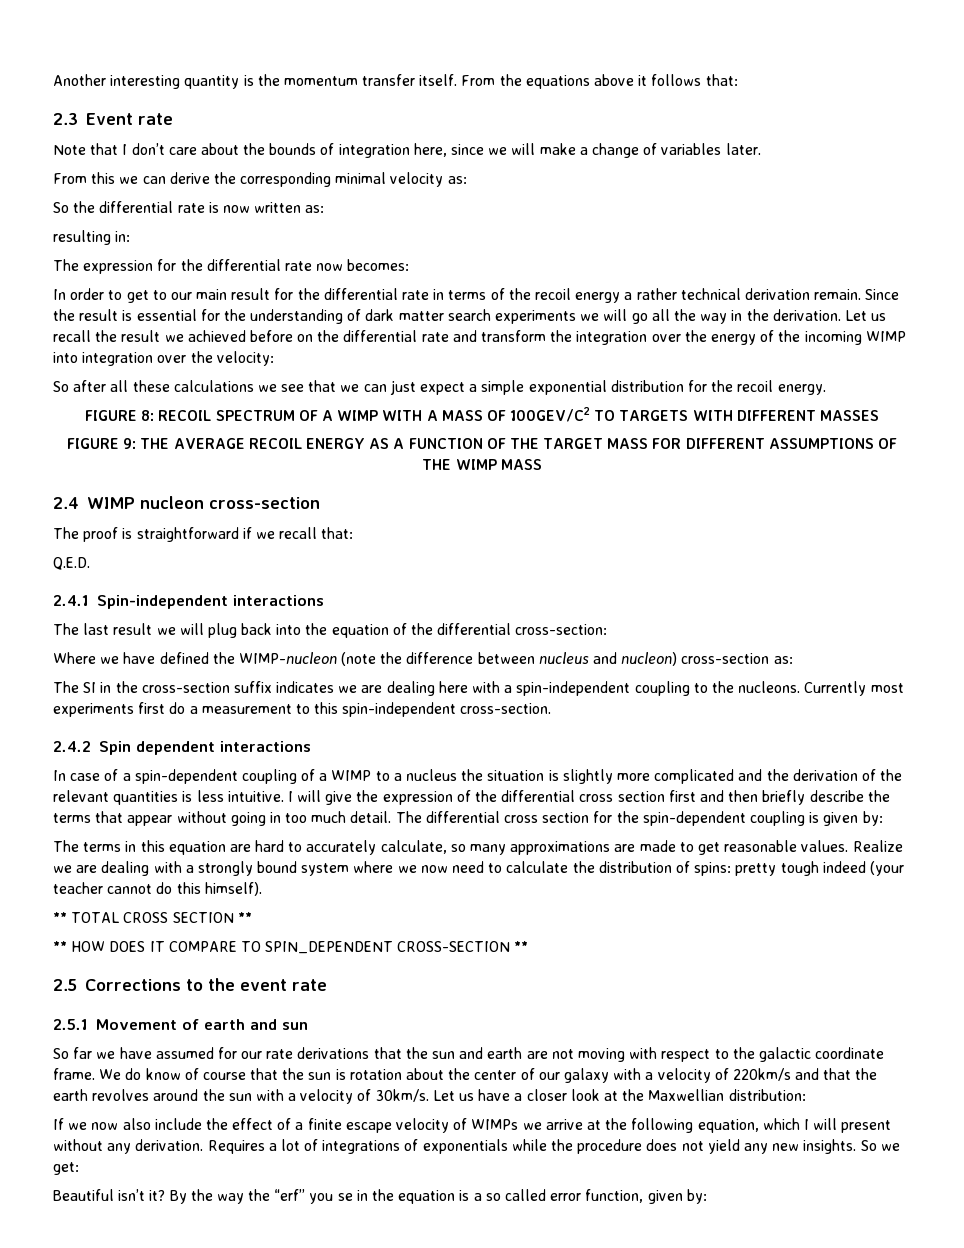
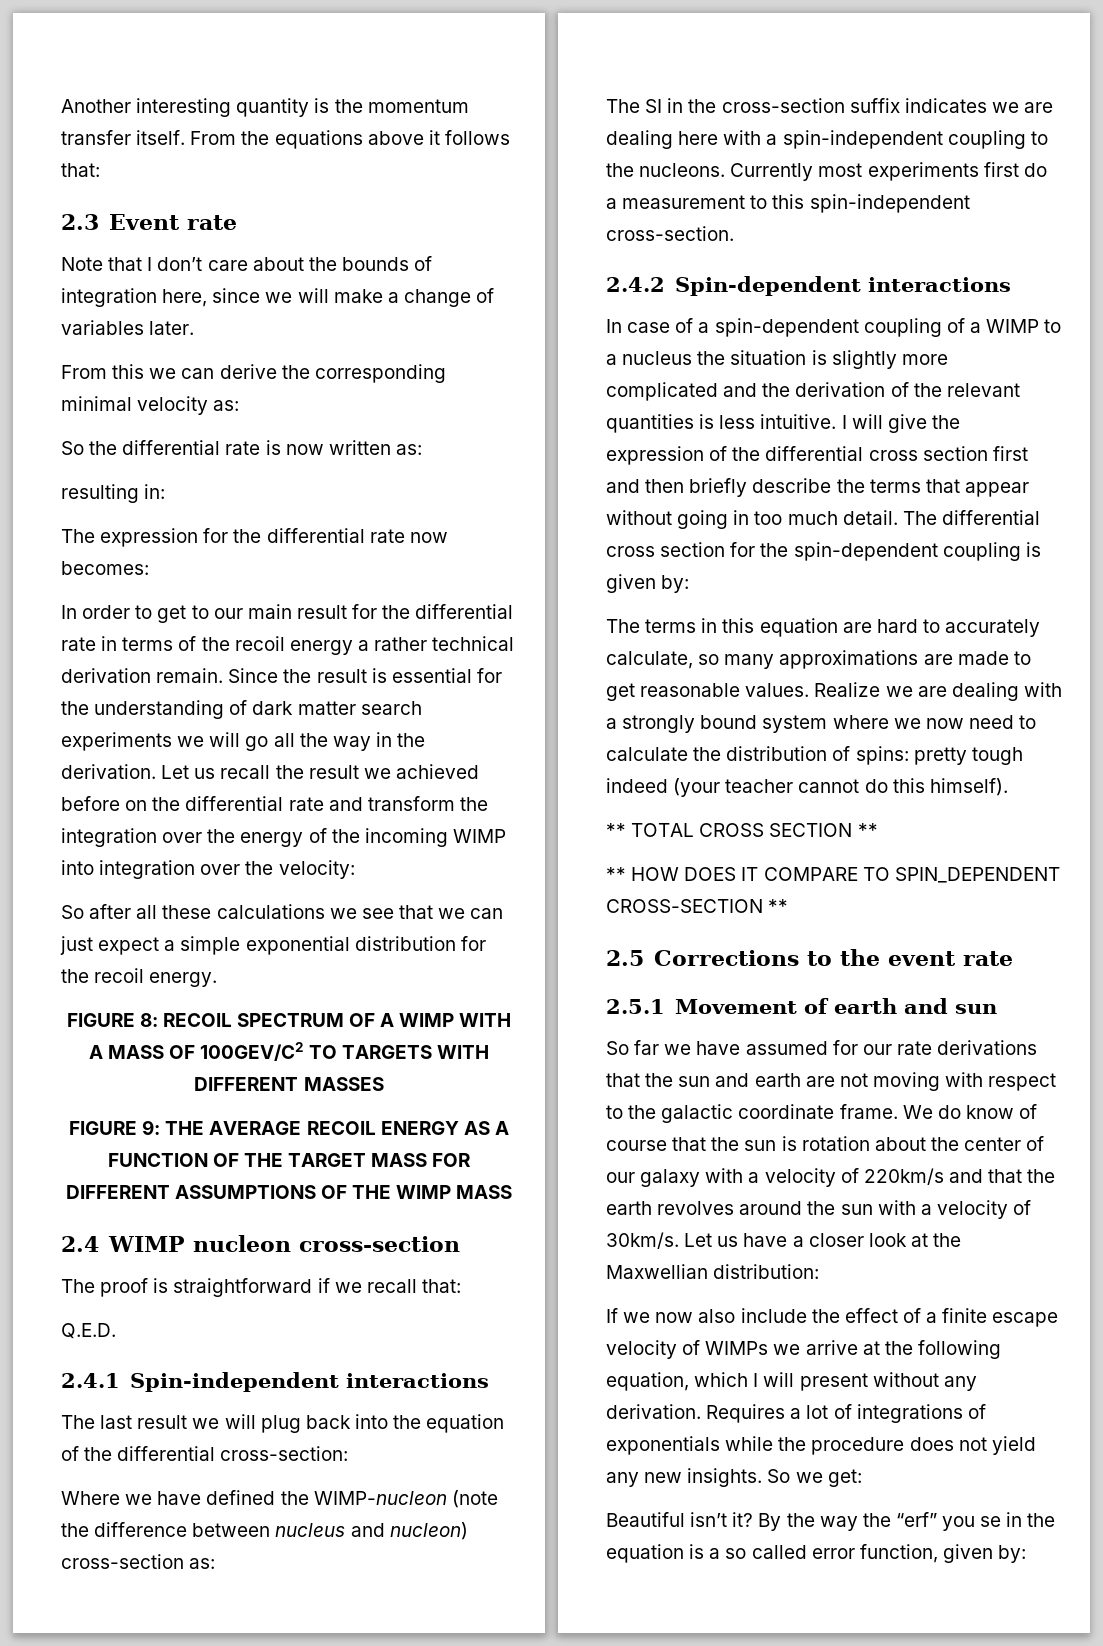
- 2.4.2 Spin dependent interactions
+ 2.4.2 Spin-dependent interactions

